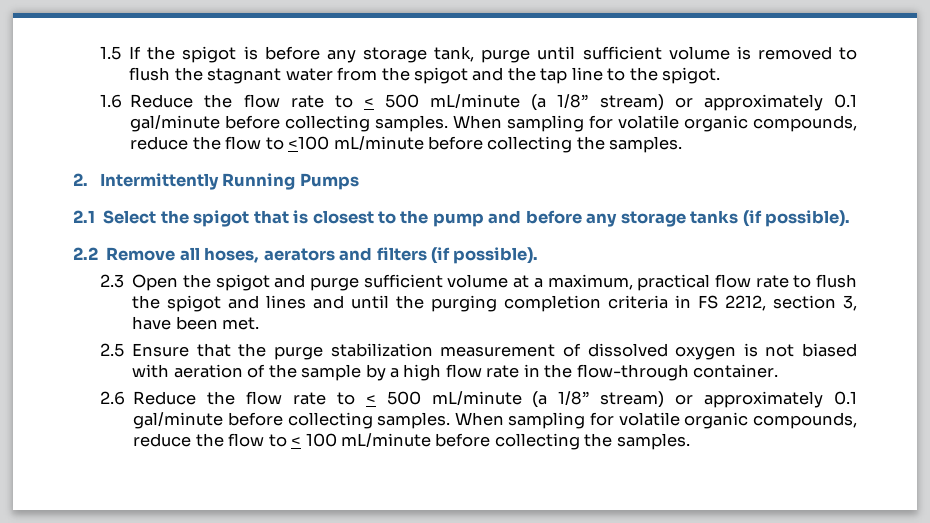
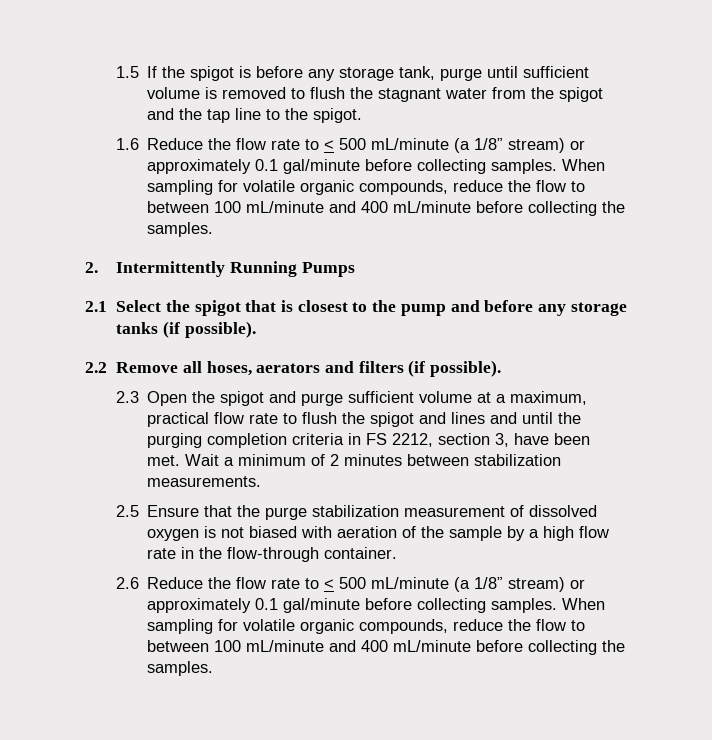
- 1.6 Reduce the flow rate to < 500 mL/minute (a 1/8” stream) or approximately 0.1 gal/minute before collecting samples. When sampling for volatile organic compounds, reduce the flow to <100 mL/minute before collecting the samples.
+ 1.6 Reduce the flow rate to < 500 mL/minute (a 1/8” stream) or approximately 0.1 gal/minute before collecting samples. When sampling for volatile organic compounds, reduce the flow to between 100 mL/minute and 400 mL/minute before collecting the samples.
+ Wait a minimum of 2 minutes between stabilization measurements.
- 2.6 Reduce the flow rate to < 500 mL/minute (a 1/8” stream) or approximately 0.1 gal/minute before collecting samples. When sampling for volatile organic compounds, reduce the flow to < 100 mL/minute before collecting the samples.
+ 2.6 Reduce the flow rate to < 500 mL/minute (a 1/8” stream) or approximately 0.1 gal/minute before collecting samples. When sampling for volatile organic compounds, reduce the flow to between 100 mL/minute and 400 mL/minute before collecting the samples.

